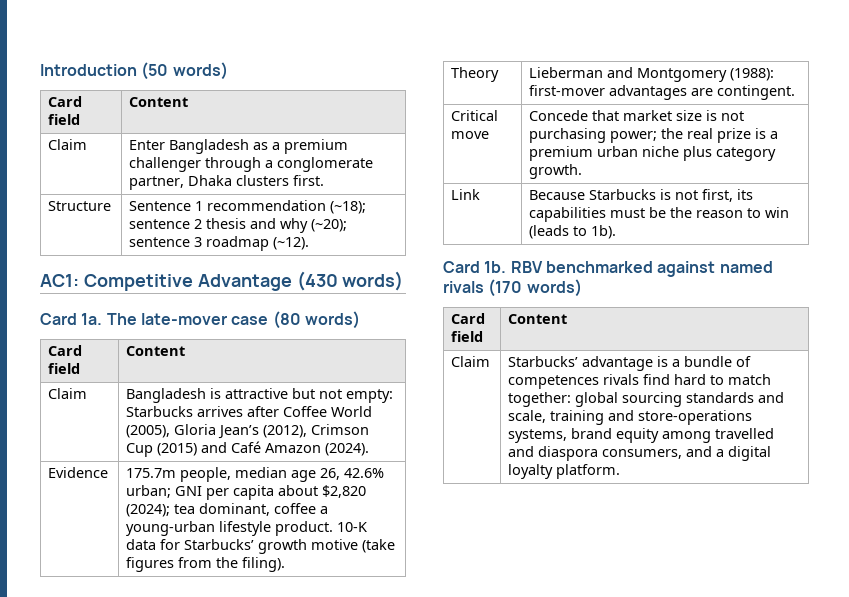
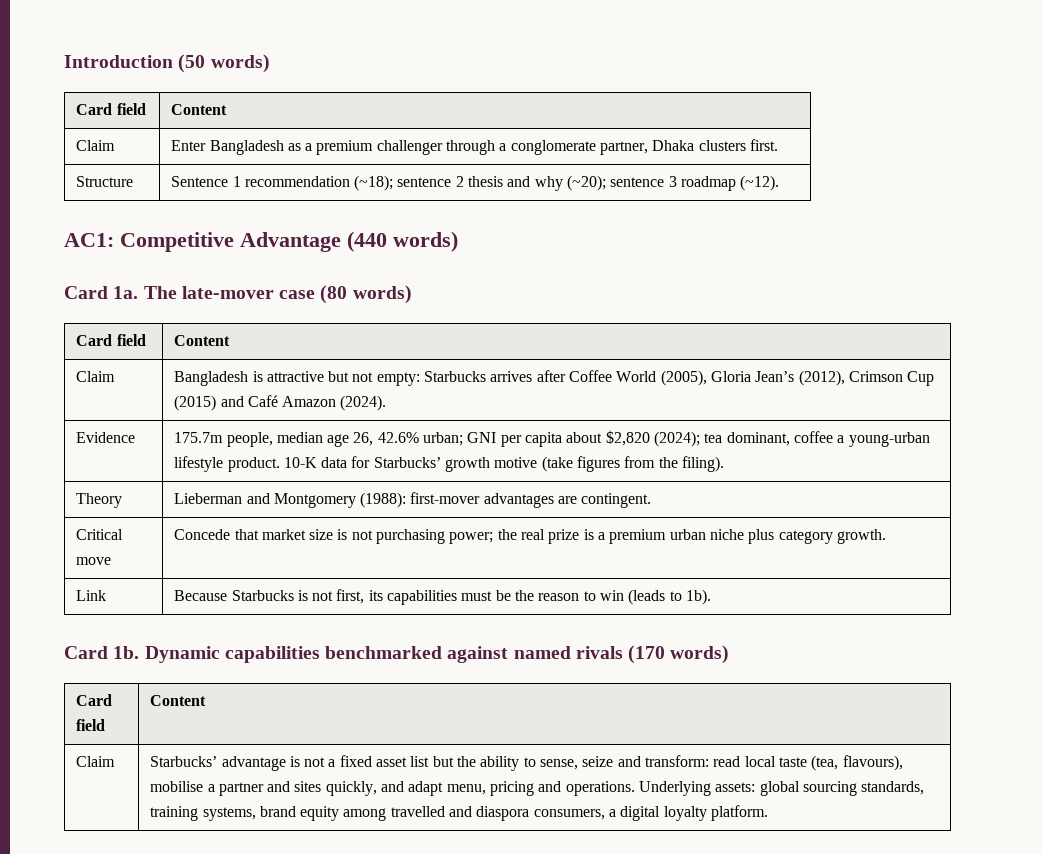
- AC1: Competitive Advantage (430 words)
+ AC1: Competitive Advantage (440 words)
- RBV benchmarked against named rivals (170 words)
+ Dynamic capabilities benchmarked against named rivals (170 words)
- Starbucks’ advantage is a bundle of competences rivals find hard to match together: global sourcing standards and scale, training and store-operations systems, brand equity among travelled and diaspora consumers, and a digital loyalty platform.
+ Starbucks’ advantage is not a fixed asset list but the ability to sense, seize and transform: read local taste (tea, flavours), mobilise a partner and sites quickly, and adapt menu, pricing and operations. Underlying assets: global sourcing standards, training systems, brand equity among travelled and diaspora consumers, a digital loyalty platform.

